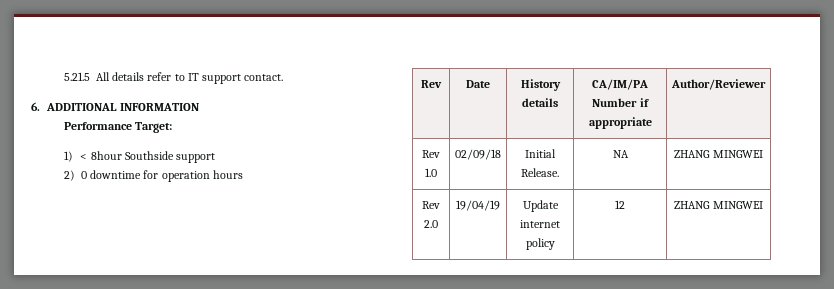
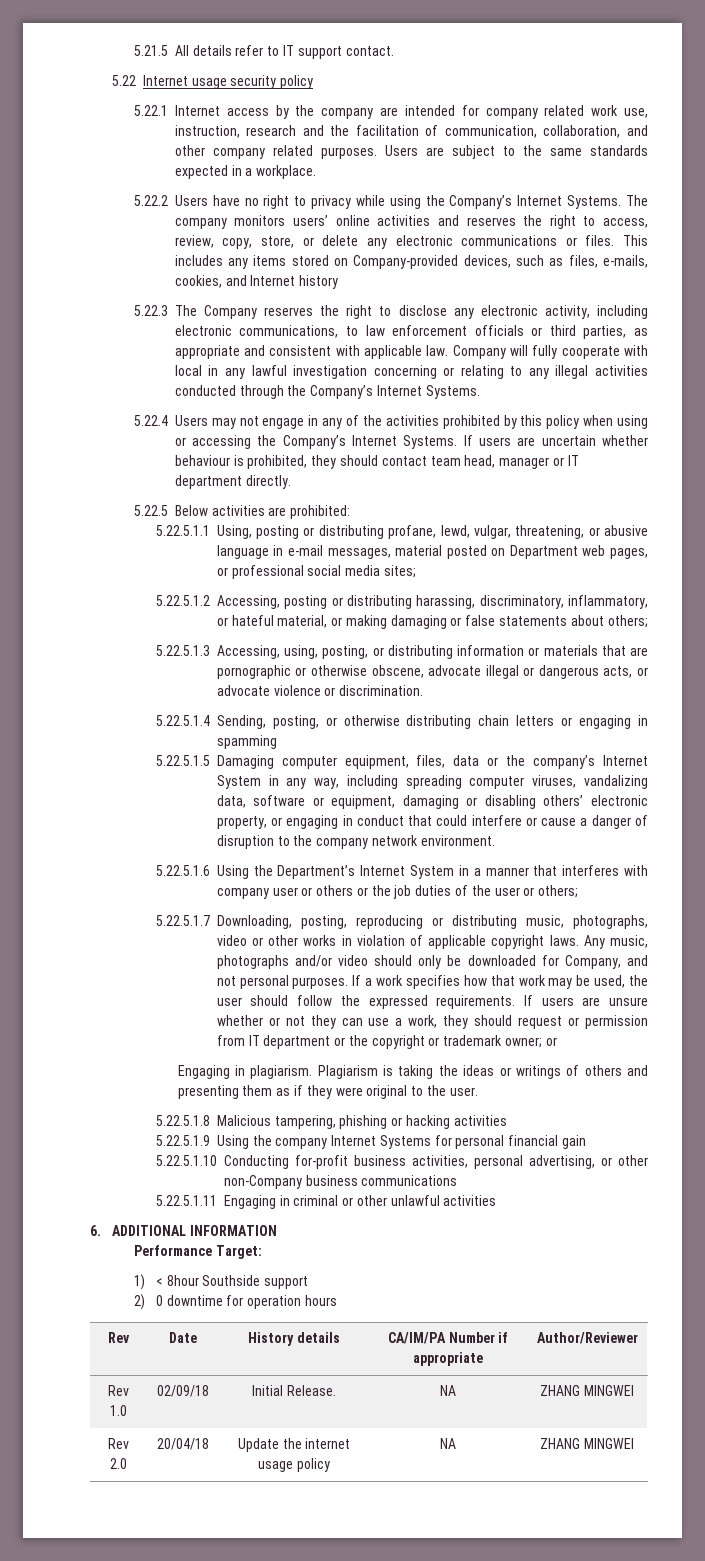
+ 5.22 Internet usage security policy
+ 5.22.1 Internet access by the company are intended for company related work use, instruction, research and the facilitation of communication, collaboration, and other company related purposes. Users are subject to the same standards expected in a workplace.
+ 5.22.2 Users have no right to privacy while using the Company’s Internet Systems. The company monitors users’ online activities and reserves the right to access, review, copy, store, or delete any electronic communications or files. This includes any items stored on Company-provided devices, such as files, e-mails, cookies, and Internet history
+ 5.22.3 The Company reserves the right to disclose any electronic activity, including electronic communications, to law enforcement officials or third parties, as appropriate and consistent with applicable law. Company will fully cooperate with local in any lawful investigation concerning or relating to any illegal activities conducted through the Company’s Internet Systems.
+ 5.22.4 Users may not engage in any of the activities prohibited by this policy when using or accessing the Company’s Internet Systems. If users are uncertain whether behaviour is prohibited, they should contact team head, manager or IT department directly.
+ 5.22.5 Below activities are prohibited:
+ 5.22.5.1.1 Using, posting or distributing profane, lewd, vulgar, threatening, or abusive language in e-mail messages, material posted on Department web pages, or professional social media sites;
+ 5.22.5.1.2 Accessing, posting or distributing harassing, discriminatory, inflammatory, or hateful material, or making damaging or false statements about others;
+ 5.22.5.1.3 Accessing, using, posting, or distributing information or materials that are pornographic or otherwise obscene, advocate illegal or dangerous acts, or advocate violence or discrimination.
+ 5.22.5.1.4 Sending, posting, or otherwise distributing chain letters or engaging in spamming
+ 5.22.5.1.5 Damaging computer equipment, files, data or the company’s Internet System in any way, including spreading computer viruses, vandalizing data, software or equipment, damaging or disabling others’ electronic property, or engaging in conduct that could interfere or cause a danger of disruption to the company network environment.
+ 5.22.5.1.6 Using the Department’s Internet System in a manner that interferes with company user or others or the job duties of the user or others;
+ 5.22.5.1.7 Downloading, posting, reproducing or distributing music, photographs, video or other works in violation of applicable copyright laws. Any music, photographs and/or video should only be downloaded for Company, and not personal purposes. If a work specifies how that work may be used, the user should follow the expressed requirements. If users are unsure whether or not they can use a work, they should request or permission from IT department or the copyright or trademark owner; or
+ Engaging in plagiarism. Plagiarism is taking the ideas or writings of others and presenting them as if they were original to the user.
+ 5.22.5.1.8 Malicious tampering, phishing or hacking activities
+ 5.22.5.1.9 Using the company Internet Systems for personal financial gain
+ 5.22.5.1.10 Conducting for-profit business activities, personal advertising, or other non-Company business communications
+ 5.22.5.1.11 Engaging in criminal or other unlawful activities
- Rev 2.0 | 19/04/19 | Update internet policy | 12 | ZHANG MINGWEI
+ Rev 2.0 | 20/04/18 | Update the internet usage policy | NA | ZHANG MINGWEI

